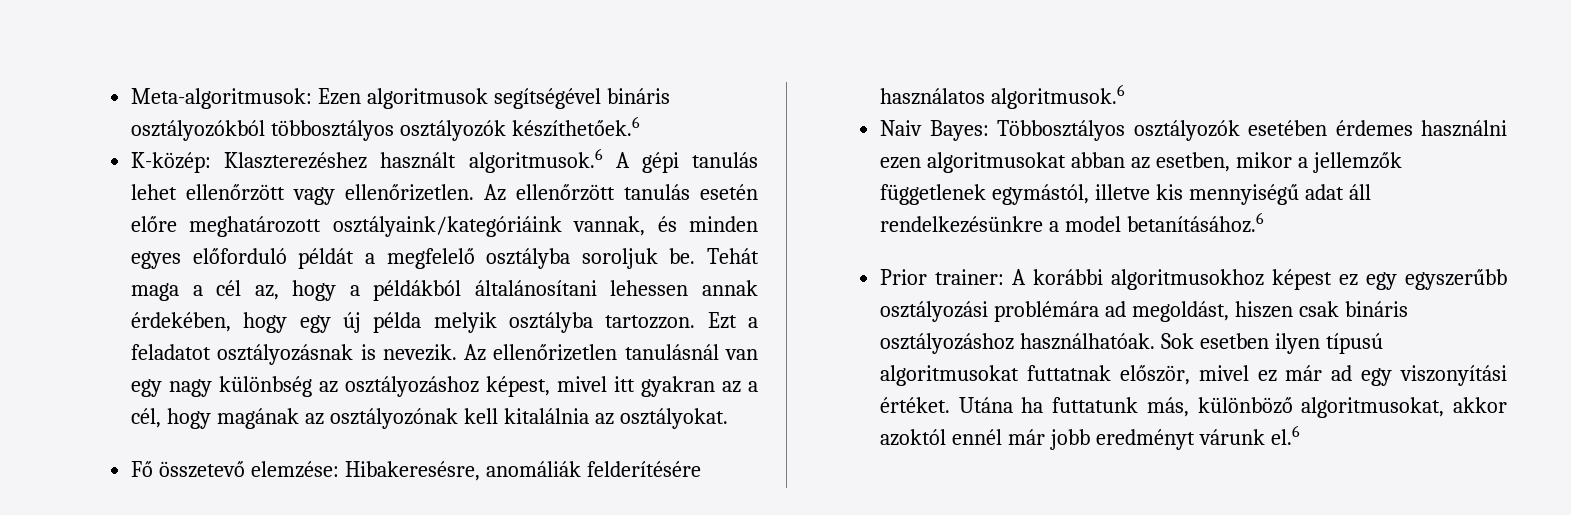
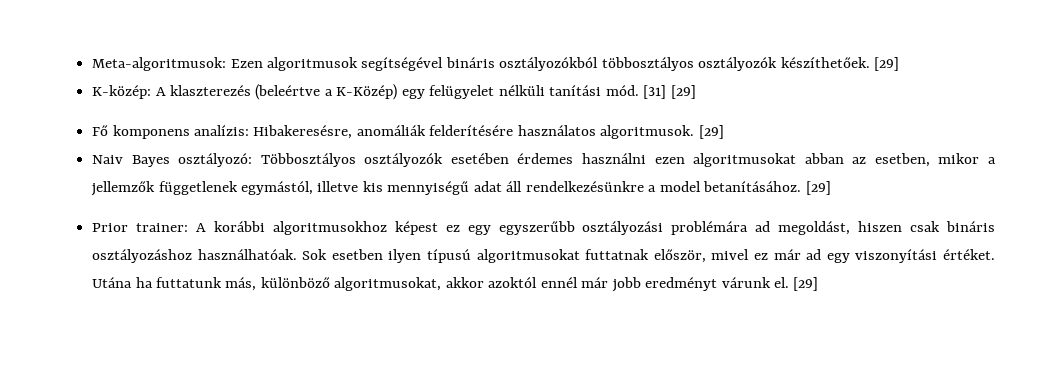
- Meta-algoritmusok: Ezen algoritmusok segítségével bináris osztályozókból többosztályos osztályozók készíthetőek.6
+ Meta-algoritmusok: Ezen algoritmusok segítségével bináris osztályozókból többosztályos osztályozók készíthetőek. [29]
- K-közép: Klaszterezéshez használt algoritmusok.6 A gépi tanulás lehet ellenőrzött vagy ellenőrizetlen. Az ellenőrzött tanulás esetén előre meghatározott osztályaink/kategóriáink vannak, és minden egyes előforduló példát a megfelelő osztályba soroljuk be. Tehát maga a cél az, hogy a példákból általánosítani lehessen annak érdekében, hogy egy új példa melyik osztályba tartozzon. Ezt a feladatot osztályozásnak is nevezik. Az ellenőrizetlen tanulásnál van egy nagy különbség az osztályozáshoz képest, mivel itt gyakran az a cél, hogy magának az osztályozónak kell kitalálnia az osztályokat.
+ K-közép: A klaszterezés (beleértve a K-Közép) egy felügyelet nélküli tanítási mód. [31] [29]
- Fő összetevő elemzése: Hibakeresésre, anomáliák felderítésére használatos algoritmusok.6
+ Fő komponens analízis: Hibakeresésre, anomáliák felderítésére használatos algoritmusok. [29]
- Naiv Bayes: Többosztályos osztályozók esetében érdemes használni ezen algoritmusokat abban az esetben, mikor a jellemzők függetlenek egymástól, illetve kis mennyiségű adat áll rendelkezésünkre a model betanításához.6
+ Naiv Bayes osztályozó: Többosztályos osztályozók esetében érdemes használni ezen algoritmusokat abban az esetben, mikor a jellemzők függetlenek egymástól, illetve kis mennyiségű adat áll rendelkezésünkre a model betanításához. [29]
- Utána ha futtatunk más, különböző algoritmusokat, akkor azoktól ennél már jobb eredményt várunk el.6
+ Utána ha futtatunk más, különböző algoritmusokat, akkor azoktól ennél már jobb eredményt várunk el. [29]

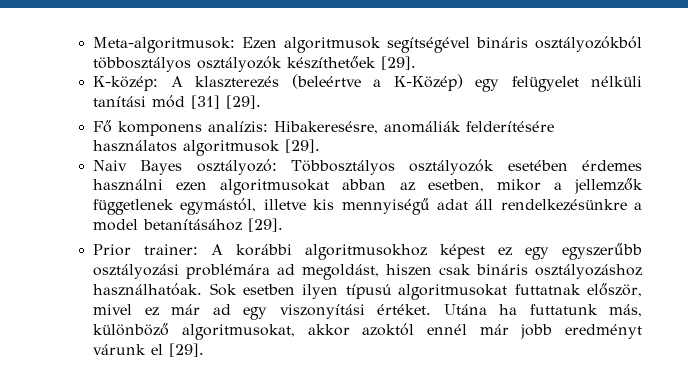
- Meta-algoritmusok: Ezen algoritmusok segítségével bináris osztályozókból többosztályos osztályozók készíthetőek. [29]
+ Meta-algoritmusok: Ezen algoritmusok segítségével bináris osztályozókból többosztályos osztályozók készíthetőek [29].
- K-közép: A klaszterezés (beleértve a K-Közép) egy felügyelet nélküli tanítási mód. [31] [29]
+ K-közép: A klaszterezés (beleértve a K-Közép) egy felügyelet nélküli tanítási mód [31] [29].
- Fő komponens analízis: Hibakeresésre, anomáliák felderítésére használatos algoritmusok. [29]
+ Fő komponens analízis: Hibakeresésre, anomáliák felderítésére használatos algoritmusok [29].
- Naiv Bayes osztályozó: Többosztályos osztályozók esetében érdemes használni ezen algoritmusokat abban az esetben, mikor a jellemzők függetlenek egymástól, illetve kis mennyiségű adat áll rendelkezésünkre a model betanításához. [29]
+ Naiv Bayes osztályozó: Többosztályos osztályozók esetében érdemes használni ezen algoritmusokat abban az esetben, mikor a jellemzők függetlenek egymástól, illetve kis mennyiségű adat áll rendelkezésünkre a model betanításához [29].
- Utána ha futtatunk más, különböző algoritmusokat, akkor azoktól ennél már jobb eredményt várunk el. [29]
+ Utána ha futtatunk más, különböző algoritmusokat, akkor azoktól ennél már jobb eredményt várunk el [29].

